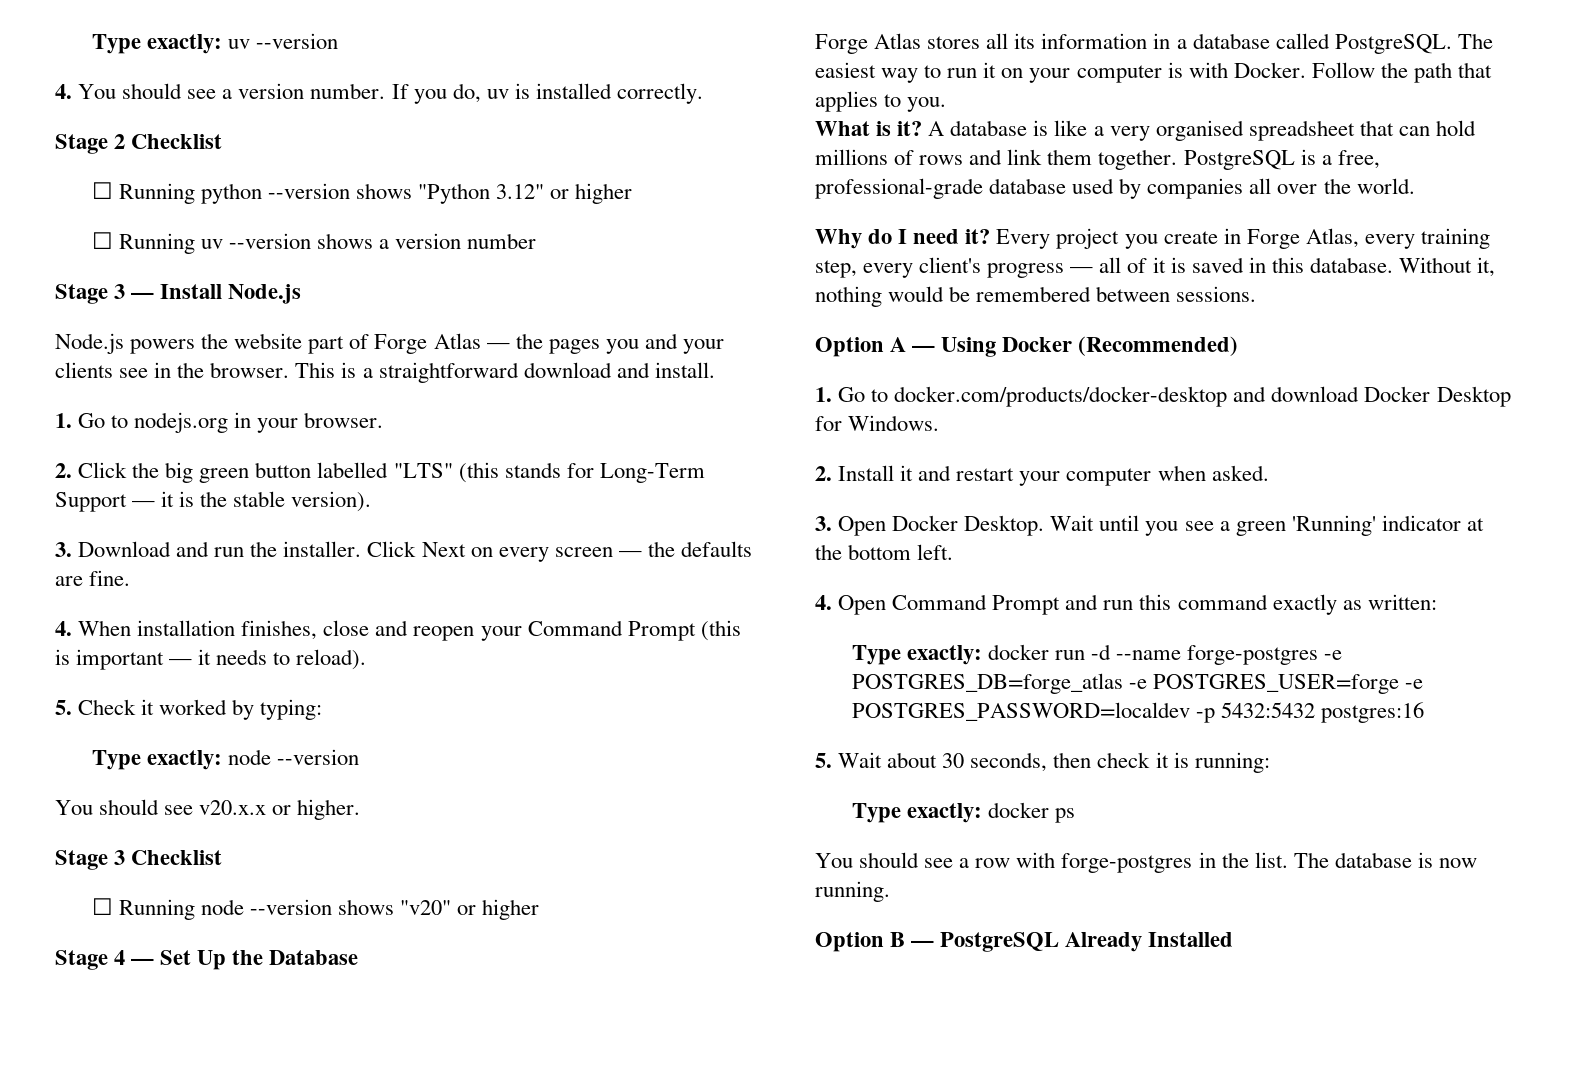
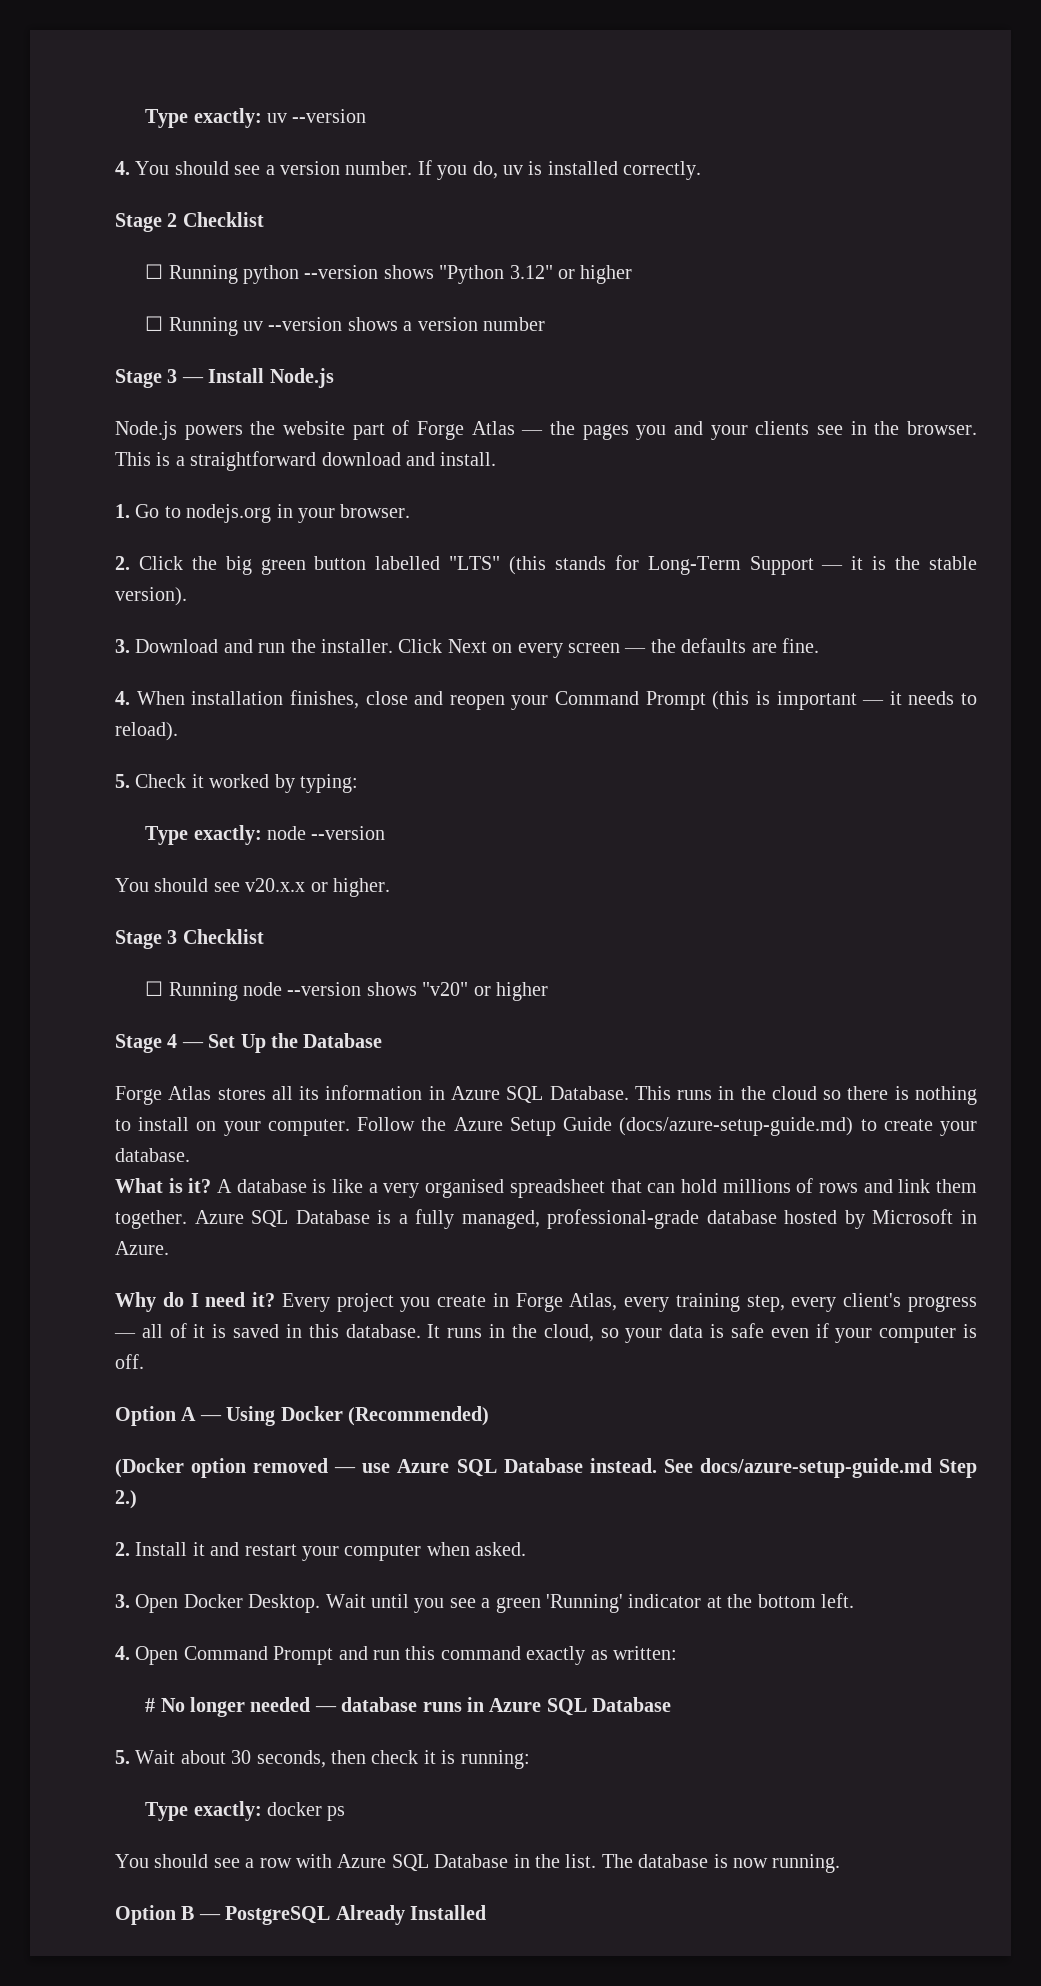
- Forge Atlas stores all its information in a database called PostgreSQL. The easiest way to run it on your computer is with Docker. Follow the path that applies to you.
+ Forge Atlas stores all its information in Azure SQL Database. This runs in the cloud so there is nothing to install on your computer. Follow the Azure Setup Guide (docs/azure-setup-guide.md) to create your database.
- PostgreSQL is a free, professional-grade database used by companies all over the world.
+ Azure SQL Database is a fully managed, professional-grade database hosted by Microsoft in Azure.
- Without it, nothing would be remembered between sessions.
+ It runs in the cloud, so your data is safe even if your computer is off.
- 1. Go to docker.com/products/docker-desktop and download Docker Desktop for Windows.
+ (Docker option removed — use Azure SQL Database instead. See docs/azure-setup-guide.md Step 2.)
- Type exactly: docker run -d --name forge-postgres -e POSTGRES_DB=forge_atlas -e POSTGRES_USER=forge -e POSTGRES_PASSWORD=localdev -p 5432:5432 postgres:16
+ # No longer needed — database runs in Azure SQL Database
- You should see a row with forge-postgres in the list.
+ You should see a row with Azure SQL Database in the list.

